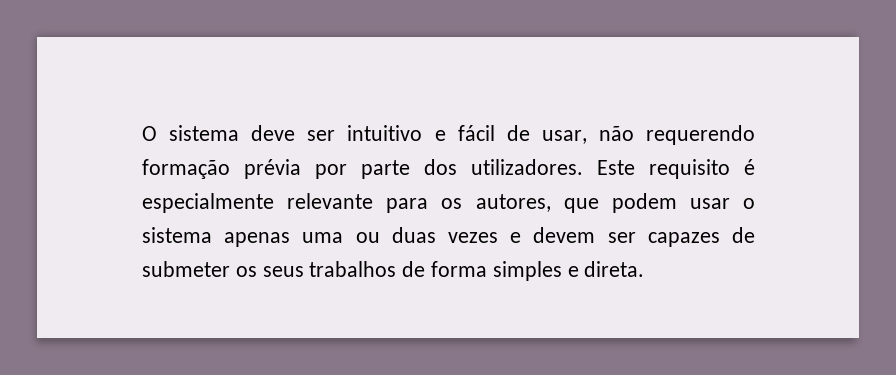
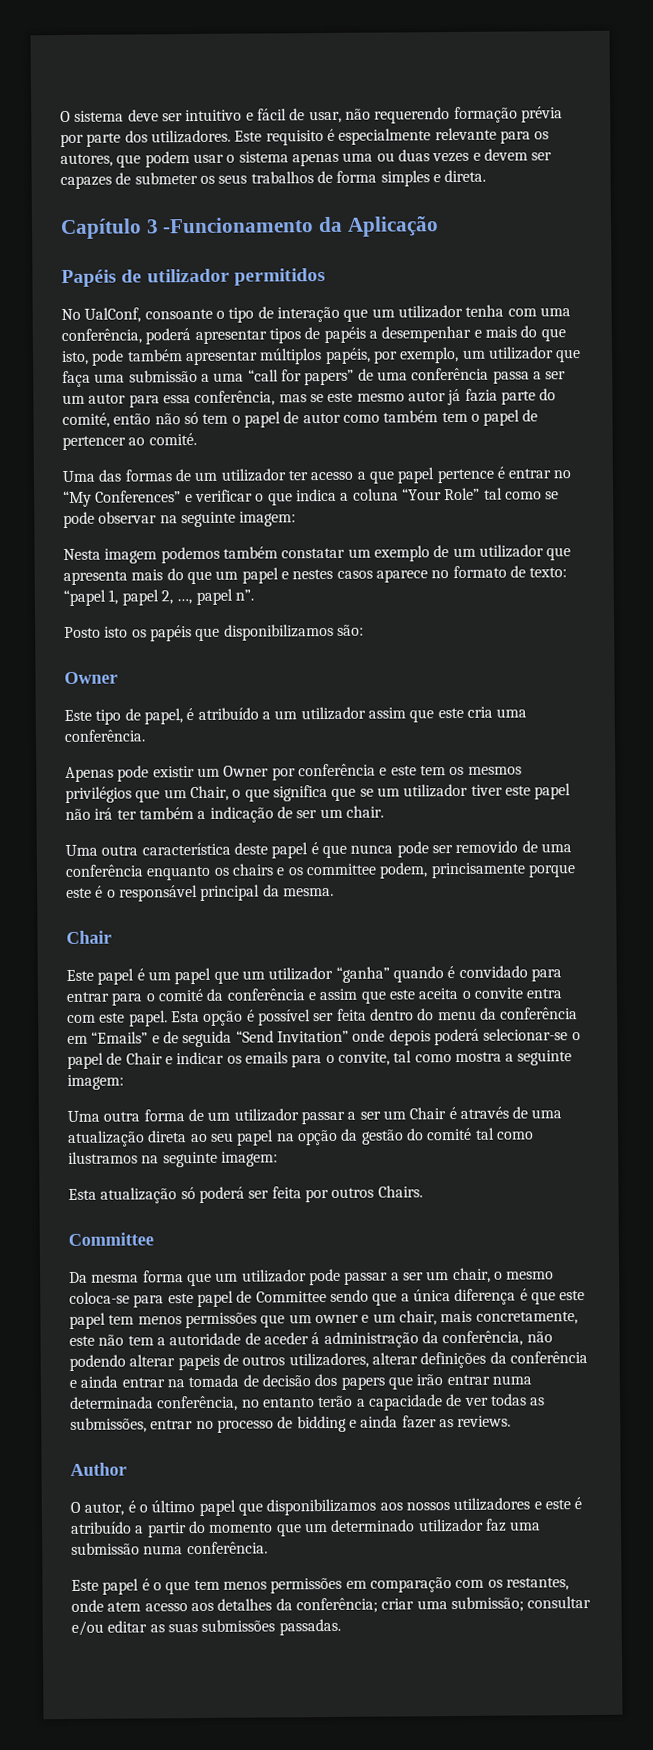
+ Capítulo 3 -Funcionamento da Aplicação
+ Papéis de utilizador permitidos
+ No UalConf, consoante o tipo de interação que um utilizador tenha com uma conferência, poderá apresentar tipos de papéis a desempenhar e mais do que isto, pode também apresentar múltiplos papéis, por exemplo, um utilizador que faça uma submissão a uma “call for papers” de uma conferência passa a ser um autor para essa conferência, mas se este mesmo autor já fazia parte do comité, então não só tem o papel de autor como também tem o papel de pertencer ao comité.
+ Uma das formas de um utilizador ter acesso a que papel pertence é entrar no “My Conferences” e verificar o que indica a coluna “Your Role” tal como se pode observar na seguinte imagem:
+ Nesta imagem podemos também constatar um exemplo de um utilizador que apresenta mais do que um papel e nestes casos aparece no formato de texto: “papel 1, papel 2, …, papel n”.
+ Posto isto os papéis que disponibilizamos são:
+ Owner
+ Este tipo de papel, é atribuído a um utilizador assim que este cria uma conferência.
+ Apenas pode existir um Owner por conferência e este tem os mesmos privilégios que um Chair, o que significa que se um utilizador tiver este papel não irá ter também a indicação de ser um chair.
+ Uma outra característica deste papel é que nunca pode ser removido de uma conferência enquanto os chairs e os committee podem, princisamente porque este é o responsável principal da mesma.
+ Chair
+ Este papel é um papel que um utilizador “ganha” quando é convidado para entrar para o comité da conferência e assim que este aceita o convite entra com este papel. Esta opção é possível ser feita dentro do menu da conferência em “Emails” e de seguida “Send Invitation” onde depois poderá selecionar-se o papel de Chair e indicar os emails para o convite, tal como mostra a seguinte imagem:
+ Uma outra forma de um utilizador passar a ser um Chair é através de uma atualização direta ao seu papel na opção da gestão do comité tal como ilustramos na seguinte imagem:
+ Esta atualização só poderá ser feita por outros Chairs.
+ Committee
+ Da mesma forma que um utilizador pode passar a ser um chair, o mesmo coloca-se para este papel de Committee sendo que a única diferença é que este papel tem menos permissões que um owner e um chair, mais concretamente, este não tem a autoridade de aceder á administração da conferência, não podendo alterar papeis de outros utilizadores, alterar definições da conferência e ainda entrar na tomada de decisão dos papers que irão entrar numa determinada conferência, no entanto terão a capacidade de ver todas as submissões, entrar no processo de bidding e ainda fazer as reviews.
+ Author
+ O autor, é o último papel que disponibilizamos aos nossos utilizadores e este é atribuído a partir do momento que um determinado utilizador faz uma submissão numa conferência.
+ Este papel é o que tem menos permissões em comparação com os restantes, onde atem acesso aos detalhes da conferência; criar uma submissão; consultar e/ou editar as suas submissões passadas.

